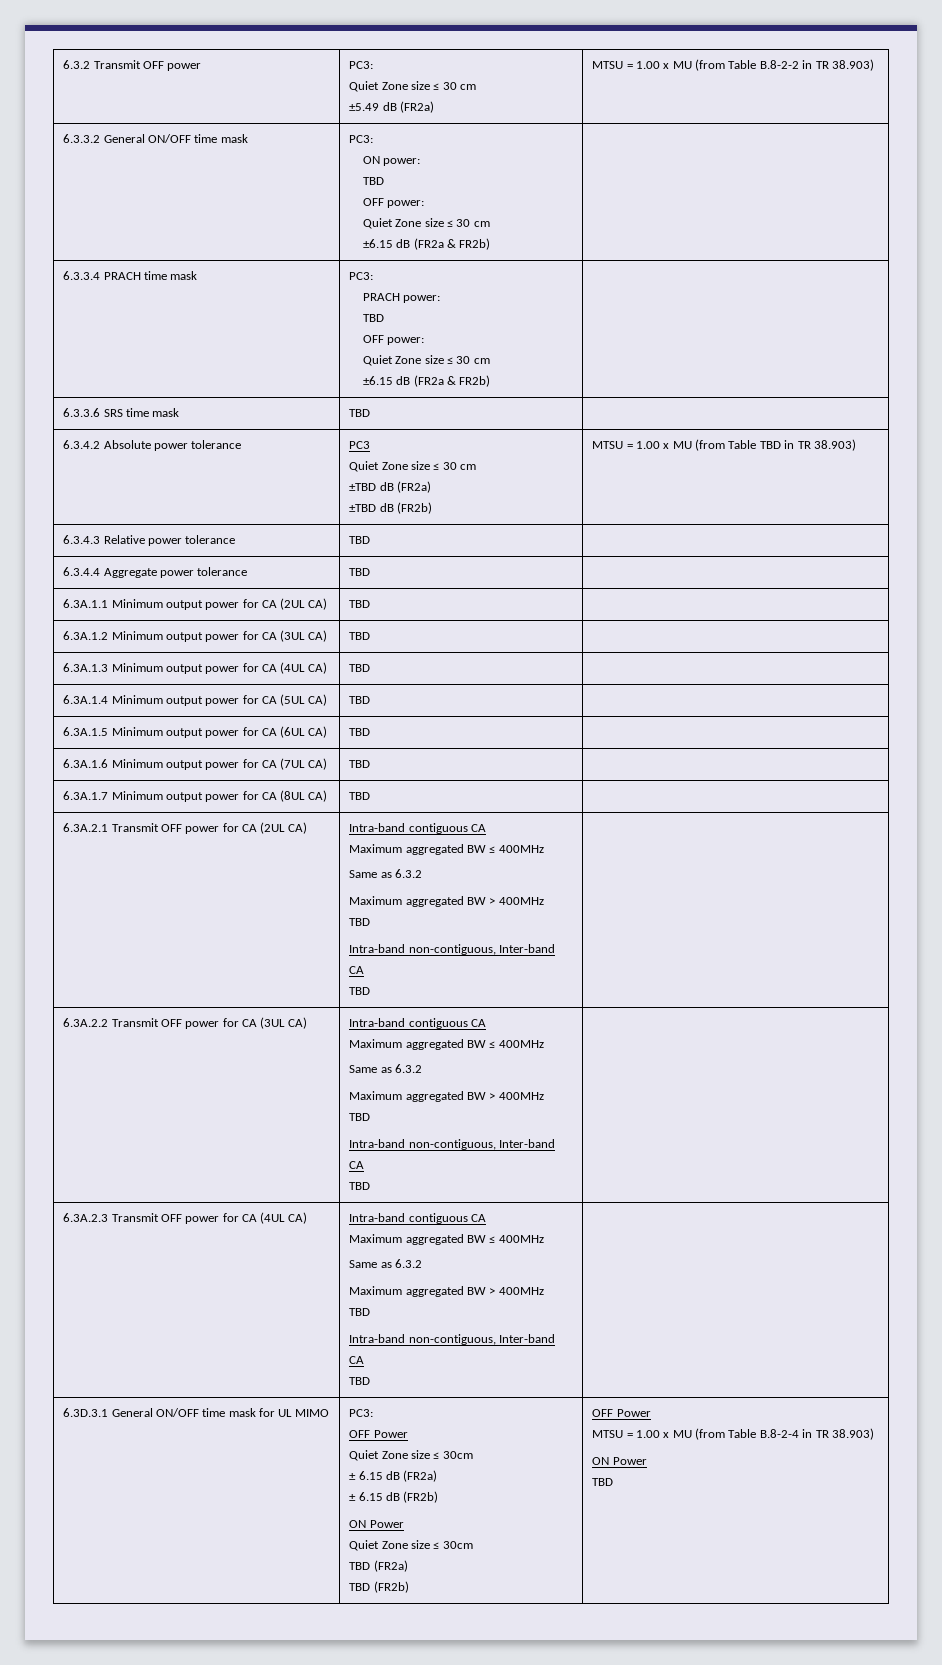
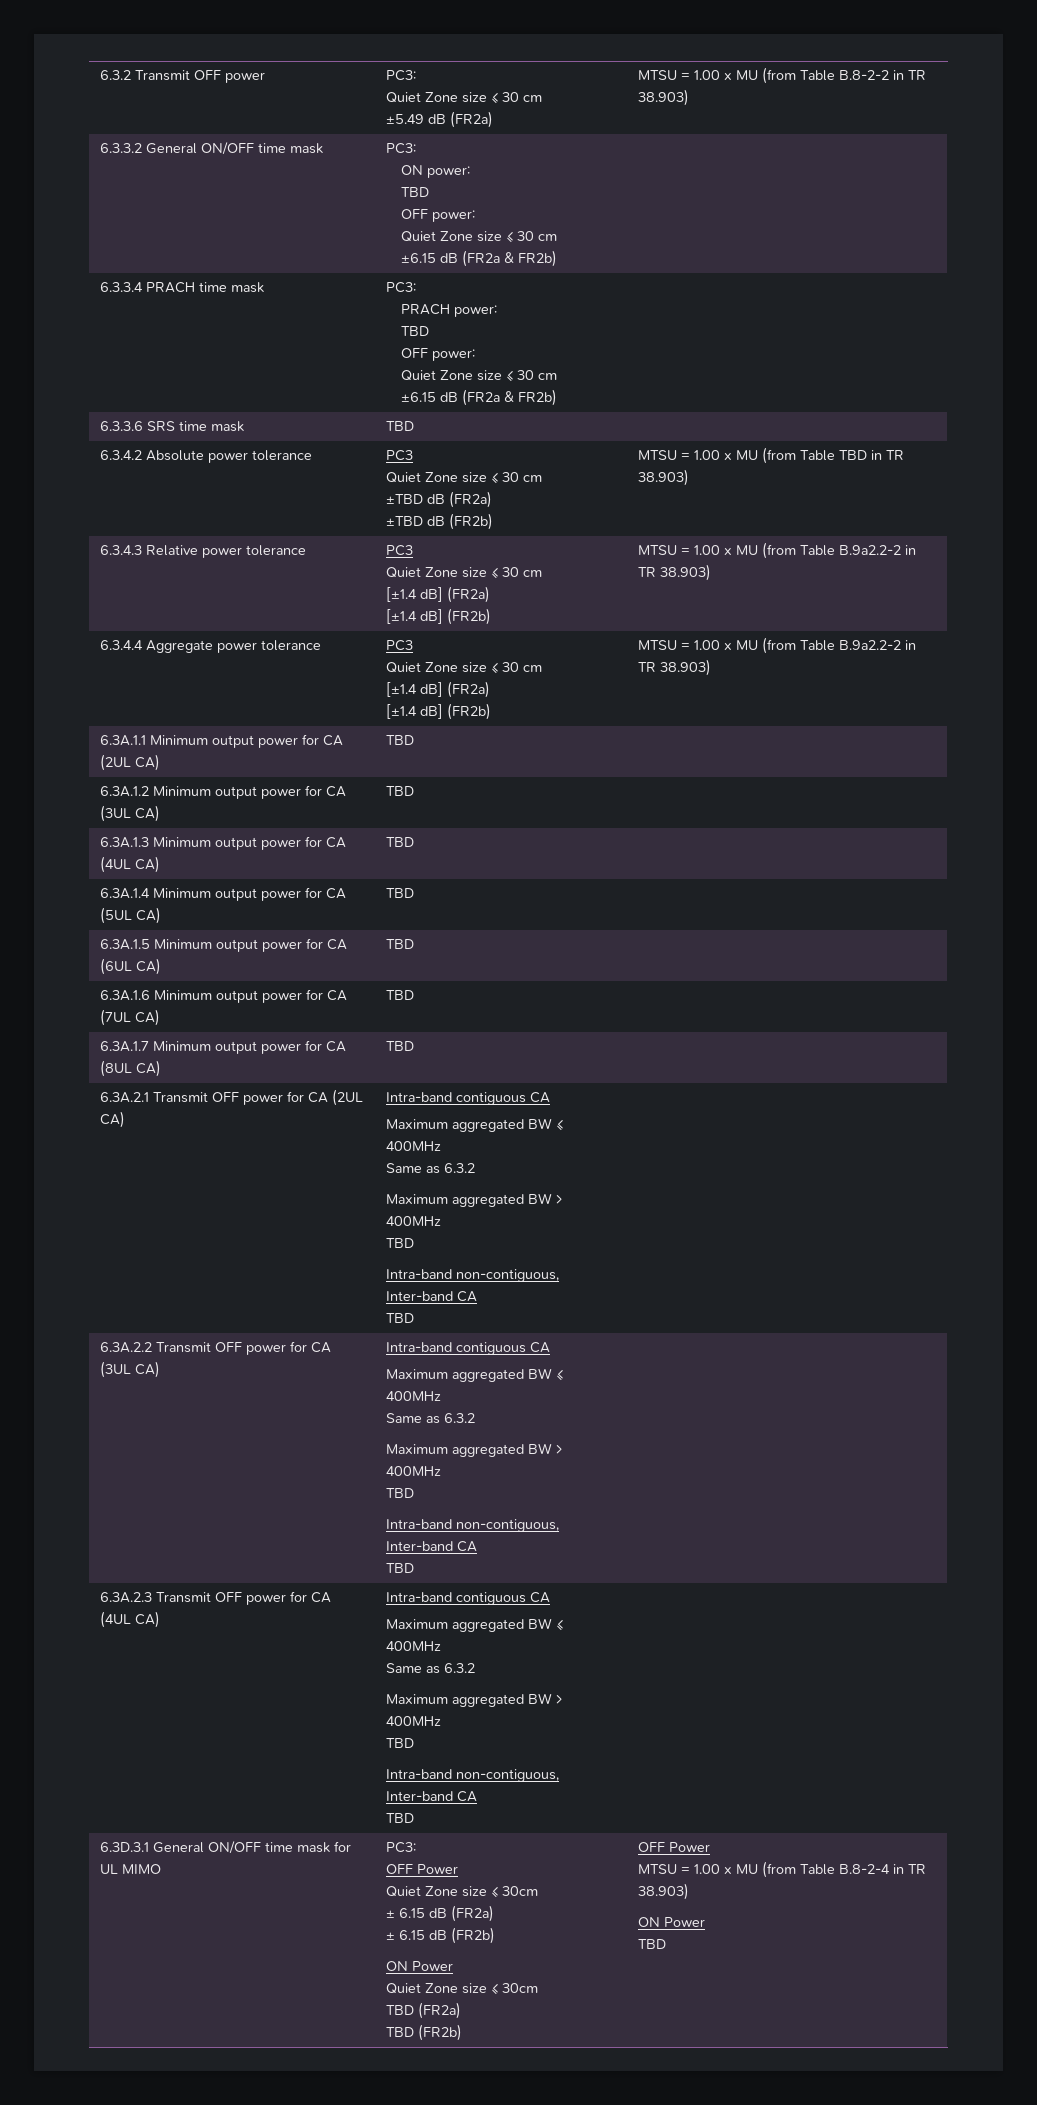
- 6.3.4.3 Relative power tolerance | TBD |
- 6.3.4.4 Aggregate power tolerance | TBD |
+ 6.3.4.3 Relative power tolerance | PC3
+ Quiet Zone size ≤ 30 cm
+ [±1.4 dB] (FR2a)
+ [±1.4 dB] (FR2b) | MTSU = 1.00 x MU (from Table B.9a2.2-2 in TR 38.903)
+ 6.3.4.4 Aggregate power tolerance | PC3
+ Quiet Zone size ≤ 30 cm
+ [±1.4 dB] (FR2a)
+ [±1.4 dB] (FR2b) | MTSU = 1.00 x MU (from Table B.9a2.2-2 in TR 38.903)

